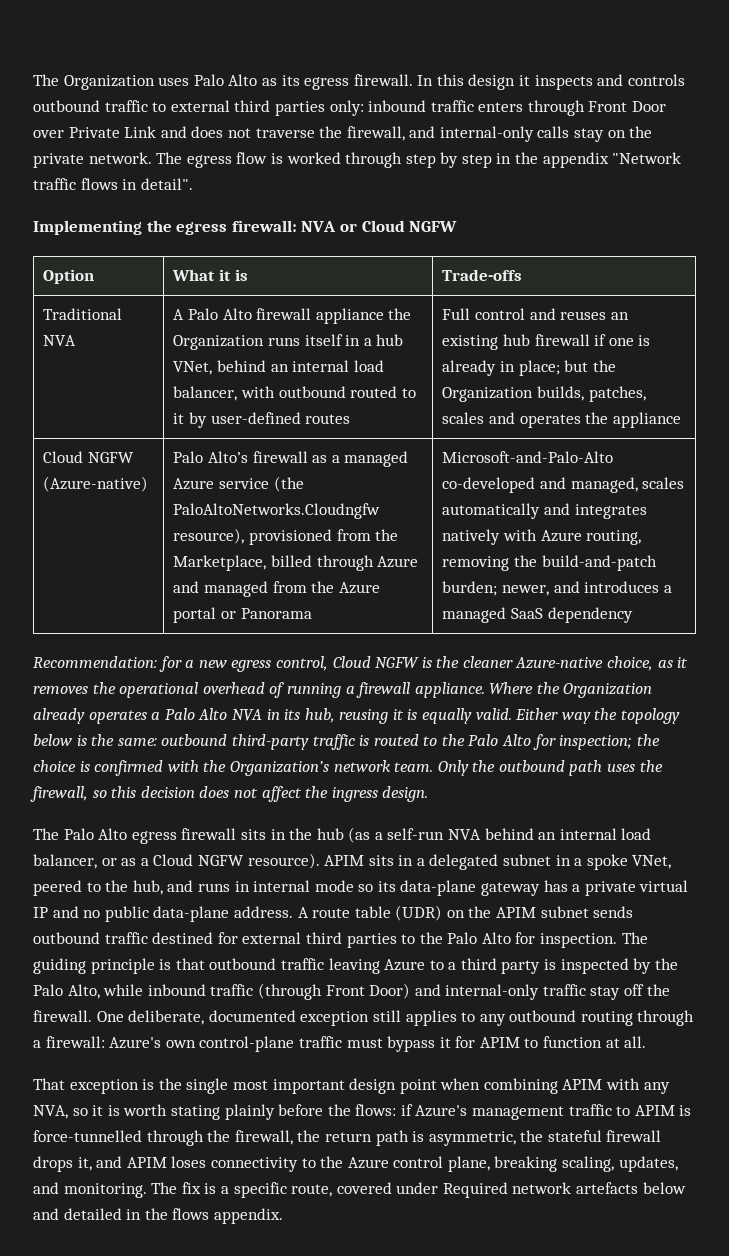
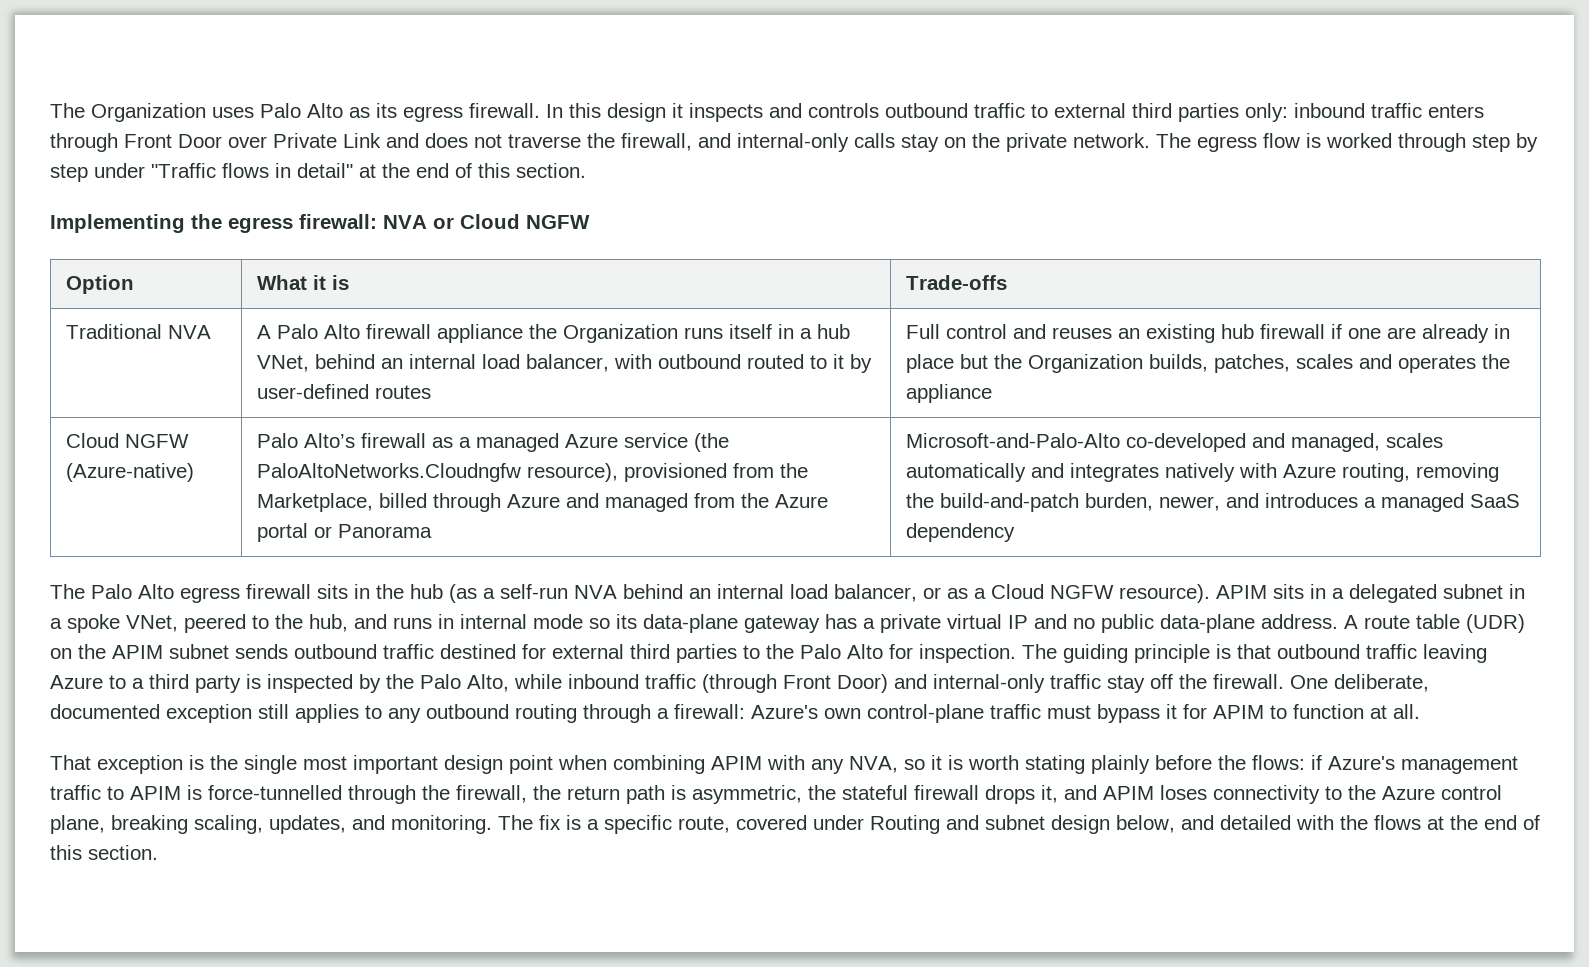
- The egress flow is worked through step by step in the appendix "Network traffic flows in detail".
+ The egress flow is worked through step by step under "Traffic flows in detail" at the end of this section.
- Full control and reuses an existing hub firewall if one is already in place; but the Organization builds, patches, scales and operates the appliance
+ Full control and reuses an existing hub firewall if one are already in place but the Organization builds, patches, scales and operates the appliance
- Microsoft-and-Palo-Alto co-developed and managed, scales automatically and integrates natively with Azure routing, removing the build-and-patch burden; newer, and introduces a managed SaaS dependency
+ Microsoft-and-Palo-Alto co-developed and managed, scales automatically and integrates natively with Azure routing, removing the build-and-patch burden, newer, and introduces a managed SaaS dependency
- Recommendation: for a new egress control, Cloud NGFW is the cleaner Azure-native choice, as it removes the operational overhead of running a firewall appliance. Where the Organization already operates a Palo Alto NVA in its hub, reusing it is equally valid. Either way the topology below is the same: outbound third-party traffic is routed to the Palo Alto for inspection; the choice is confirmed with the Organization’s network team. Only the outbound path uses the firewall, so this decision does not affect the ingress design.
- The fix is a specific route, covered under Required network artefacts below and detailed in the flows appendix.
+ The fix is a specific route, covered under Routing and subnet design below, and detailed with the flows at the end of this section.

